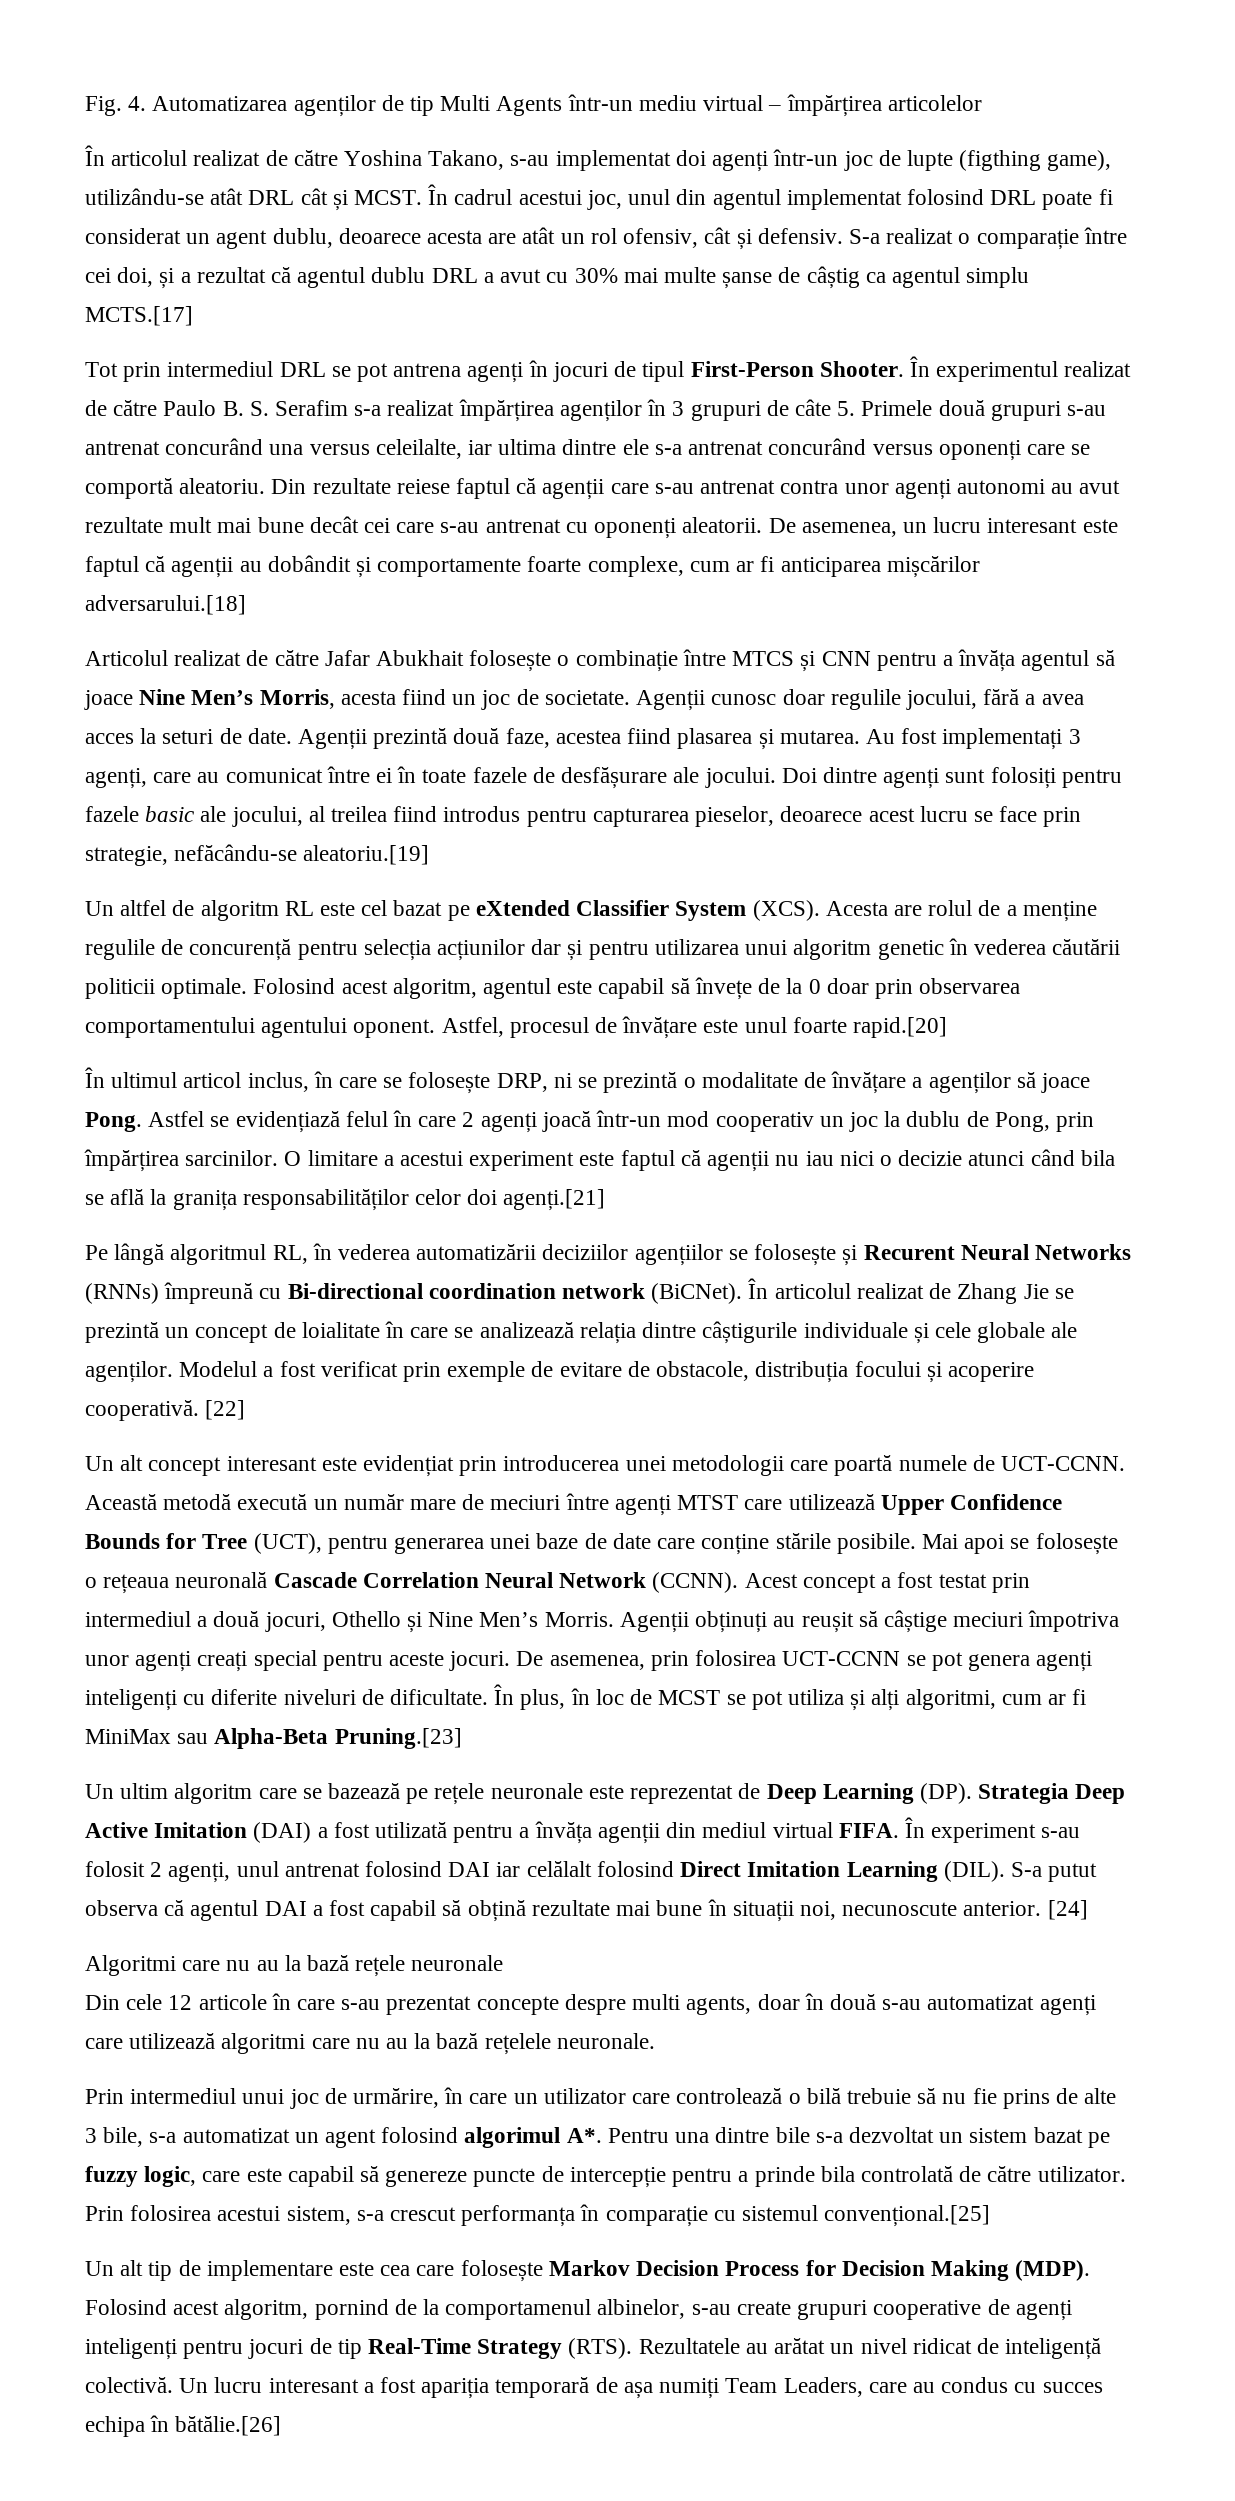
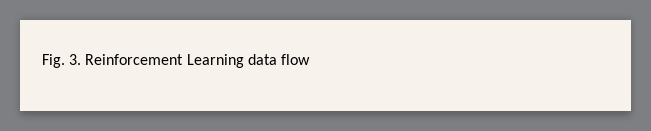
- Fig. 4. Automatizarea agenților de tip Multi Agents într-un mediu virtual – împărțirea articolelor
- În articolul realizat de către Yoshina Takano, s-au implementat doi agenți într-un joc de lupte (figthing game), utilizându-se atât DRL cât și MCST. În cadrul acestui joc, unul din agentul implementat folosind DRL poate fi considerat un agent dublu, deoarece acesta are atât un rol ofensiv, cât și defensiv. S-a realizat o comparație între cei doi, și a rezultat că agentul dublu DRL a avut cu 30% mai multe șanse de câștig ca agentul simplu MCTS.[17]
- Tot prin intermediul DRL se pot antrena agenți în jocuri de tipul First-Person Shooter. În experimentul realizat de către Paulo B. S. Serafim s-a realizat împărțirea agenților în 3 grupuri de câte 5. Primele două grupuri s-au antrenat concurând una versus celeilalte, iar ultima dintre ele s-a antrenat concurând versus oponenți care se comportă aleatoriu. Din rezultate reiese faptul că agenții care s-au antrenat contra unor agenți autonomi au avut rezultate mult mai bune decât cei care s-au antrenat cu oponenți aleatorii. De asemenea, un lucru interesant este faptul că agenții au dobândit și comportamente foarte complexe, cum ar fi anticiparea mișcărilor adversarului.[18]
- Articolul realizat de către Jafar Abukhait folosește o combinație între MTCS și CNN pentru a învăța agentul să joace Nine Men’s Morris, acesta fiind un joc de societate. Agenții cunosc doar regulile jocului, fără a avea acces la seturi de date. Agenții prezintă două faze, acestea fiind plasarea și mutarea. Au fost implementați 3 agenți, care au comunicat între ei în toate fazele de desfășurare ale jocului. Doi dintre agenți sunt folosiți pentru fazele basic ale jocului, al treilea fiind introdus pentru capturarea pieselor, deoarece acest lucru se face prin strategie, nefăcându-se aleatoriu.[19]
- Un altfel de algoritm RL este cel bazat pe eXtended Classifier System (XCS). Acesta are rolul de a menține regulile de concurență pentru selecția acțiunilor dar și pentru utilizarea unui algoritm genetic în vederea căutării politicii optimale. Folosind acest algoritm, agentul este capabil să învețe de la 0 doar prin observarea comportamentului agentului oponent. Astfel, procesul de învățare este unul foarte rapid.[20]
- În ultimul articol inclus, în care se folosește DRP, ni se prezintă o modalitate de învățare a agenților să joace Pong. Astfel se evidențiază felul în care 2 agenți joacă într-un mod cooperativ un joc la dublu de Pong, prin împărțirea sarcinilor. O limitare a acestui experiment este faptul că agenții nu iau nici o decizie atunci când bila se află la granița responsabilităților celor doi agenți.[21]
- Pe lângă algoritmul RL, în vederea automatizării deciziilor agențiilor se folosește și Recurent Neural Networks (RNNs) împreună cu Bi-directional coordination network (BiCNet). În articolul realizat de Zhang Jie se prezintă un concept de loialitate în care se analizează relația dintre câștigurile individuale și cele globale ale agenților. Modelul a fost verificat prin exemple de evitare de obstacole, distribuția focului și acoperire cooperativă. [22]
- Un alt concept interesant este evidențiat prin introducerea unei metodologii care poartă numele de UCT-CCNN. Această metodă execută un număr mare de meciuri între agenți MTST care utilizează Upper Confidence Bounds for Tree (UCT), pentru generarea unei baze de date care conține stările posibile. Mai apoi se folosește o rețeaua neuronală Cascade Correlation Neural Network (CCNN). Acest concept a fost testat prin intermediul a două jocuri, Othello și Nine Men’s Morris. Agenții obținuți au reușit să câștige meciuri împotriva unor agenți creați special pentru aceste jocuri. De asemenea, prin folosirea UCT-CCNN se pot genera agenți inteligenți cu diferite niveluri de dificultate. În plus, în loc de MCST se pot utiliza și alți algoritmi, cum ar fi MiniMax sau Alpha-Beta Pruning.[23]
- Un ultim algoritm care se bazează pe rețele neuronale este reprezentat de Deep Learning (DP). Strategia Deep Active Imitation (DAI) a fost utilizată pentru a învăța agenții din mediul virtual FIFA. În experiment s-au folosit 2 agenți, unul antrenat folosind DAI iar celălalt folosind Direct Imitation Learning (DIL). S-a putut observa că agentul DAI a fost capabil să obțină rezultate mai bune în situații noi, necunoscute anterior. [24]
- Algoritmi care nu au la bază rețele neuronale
- Din cele 12 articole în care s-au prezentat concepte despre multi agents, doar în două s-au automatizat agenți care utilizează algoritmi care nu au la bază rețelele neuronale.
- Prin intermediul unui joc de urmărire, în care un utilizator care controlează o bilă trebuie să nu fie prins de alte 3 bile, s-a automatizat un agent folosind algorimul A*. Pentru una dintre bile s-a dezvoltat un sistem bazat pe fuzzy logic, care este capabil să genereze puncte de intercepție pentru a prinde bila controlată de către utilizator. Prin folosirea acestui sistem, s-a crescut performanța în comparație cu sistemul convențional.[25]
- Un alt tip de implementare este cea care folosește Markov Decision Process for Decision Making (MDP). Folosind acest algoritm, pornind de la comportamenul albinelor, s-au create grupuri cooperative de agenți inteligenți pentru jocuri de tip Real-Time Strategy (RTS). Rezultatele au arătat un nivel ridicat de inteligență colectivă. Un lucru interesant a fost apariția temporară de așa numiți Team Leaders, care au condus cu succes echipa în bătălie.[26]
+ Fig. 3. Reinforcement Learning data flow

